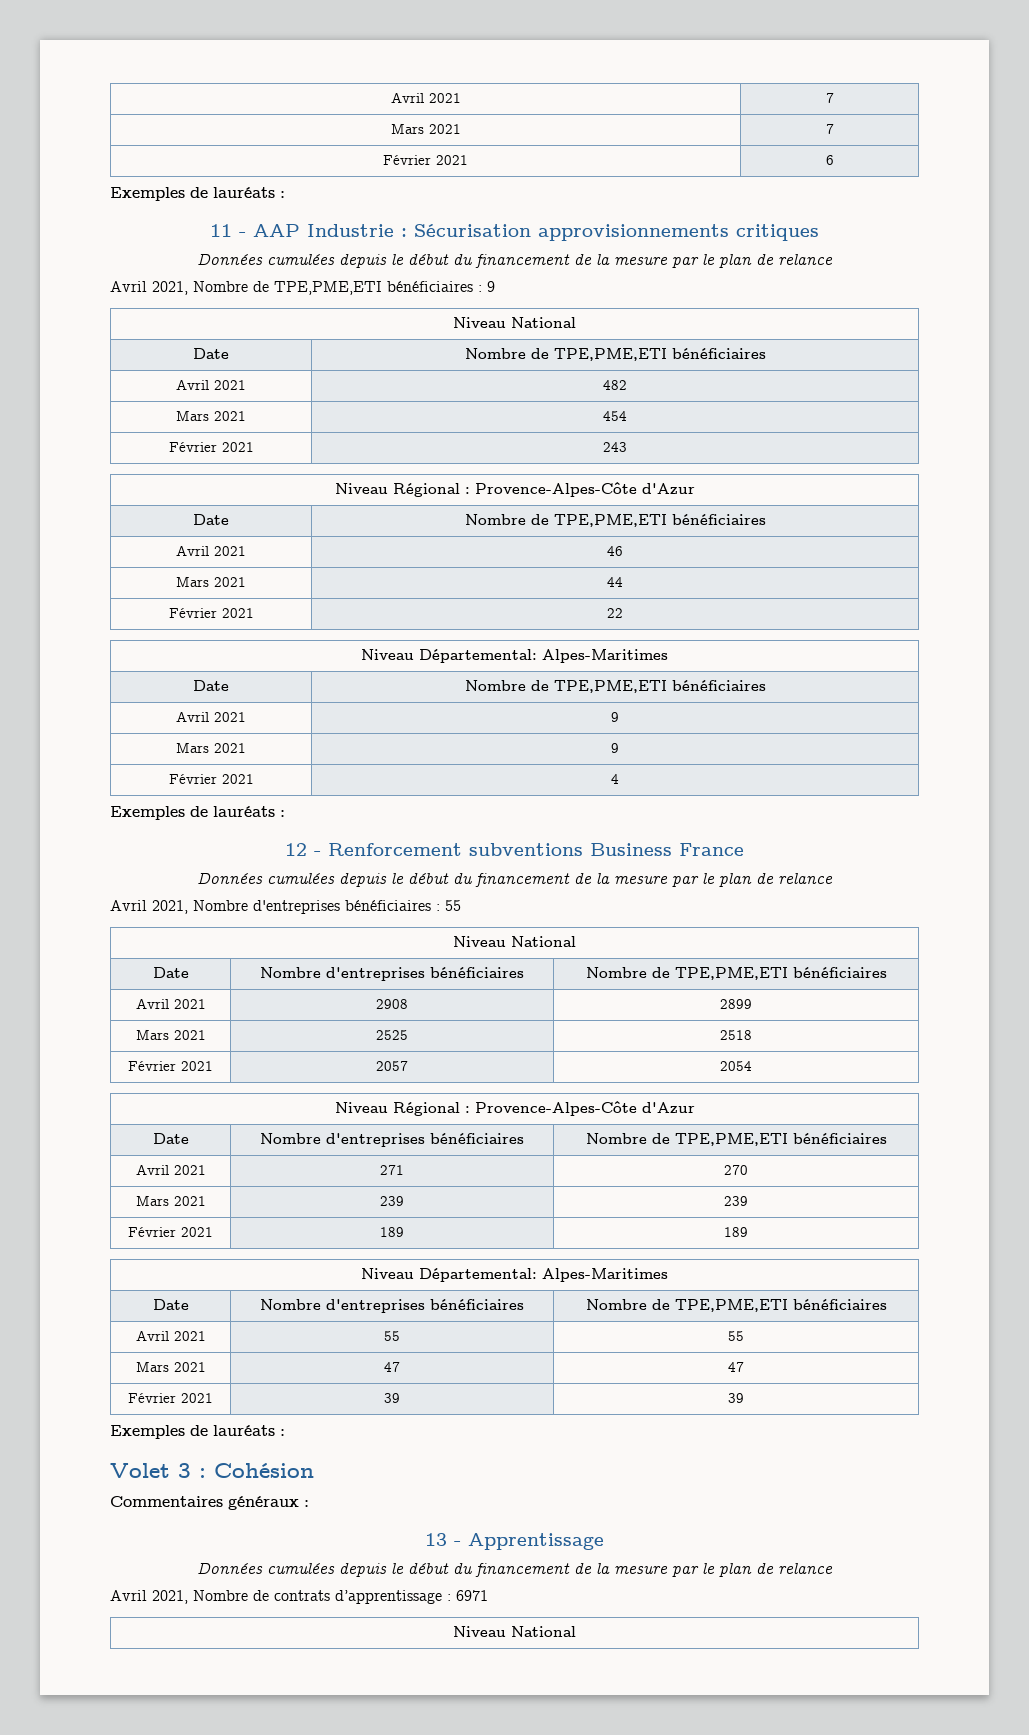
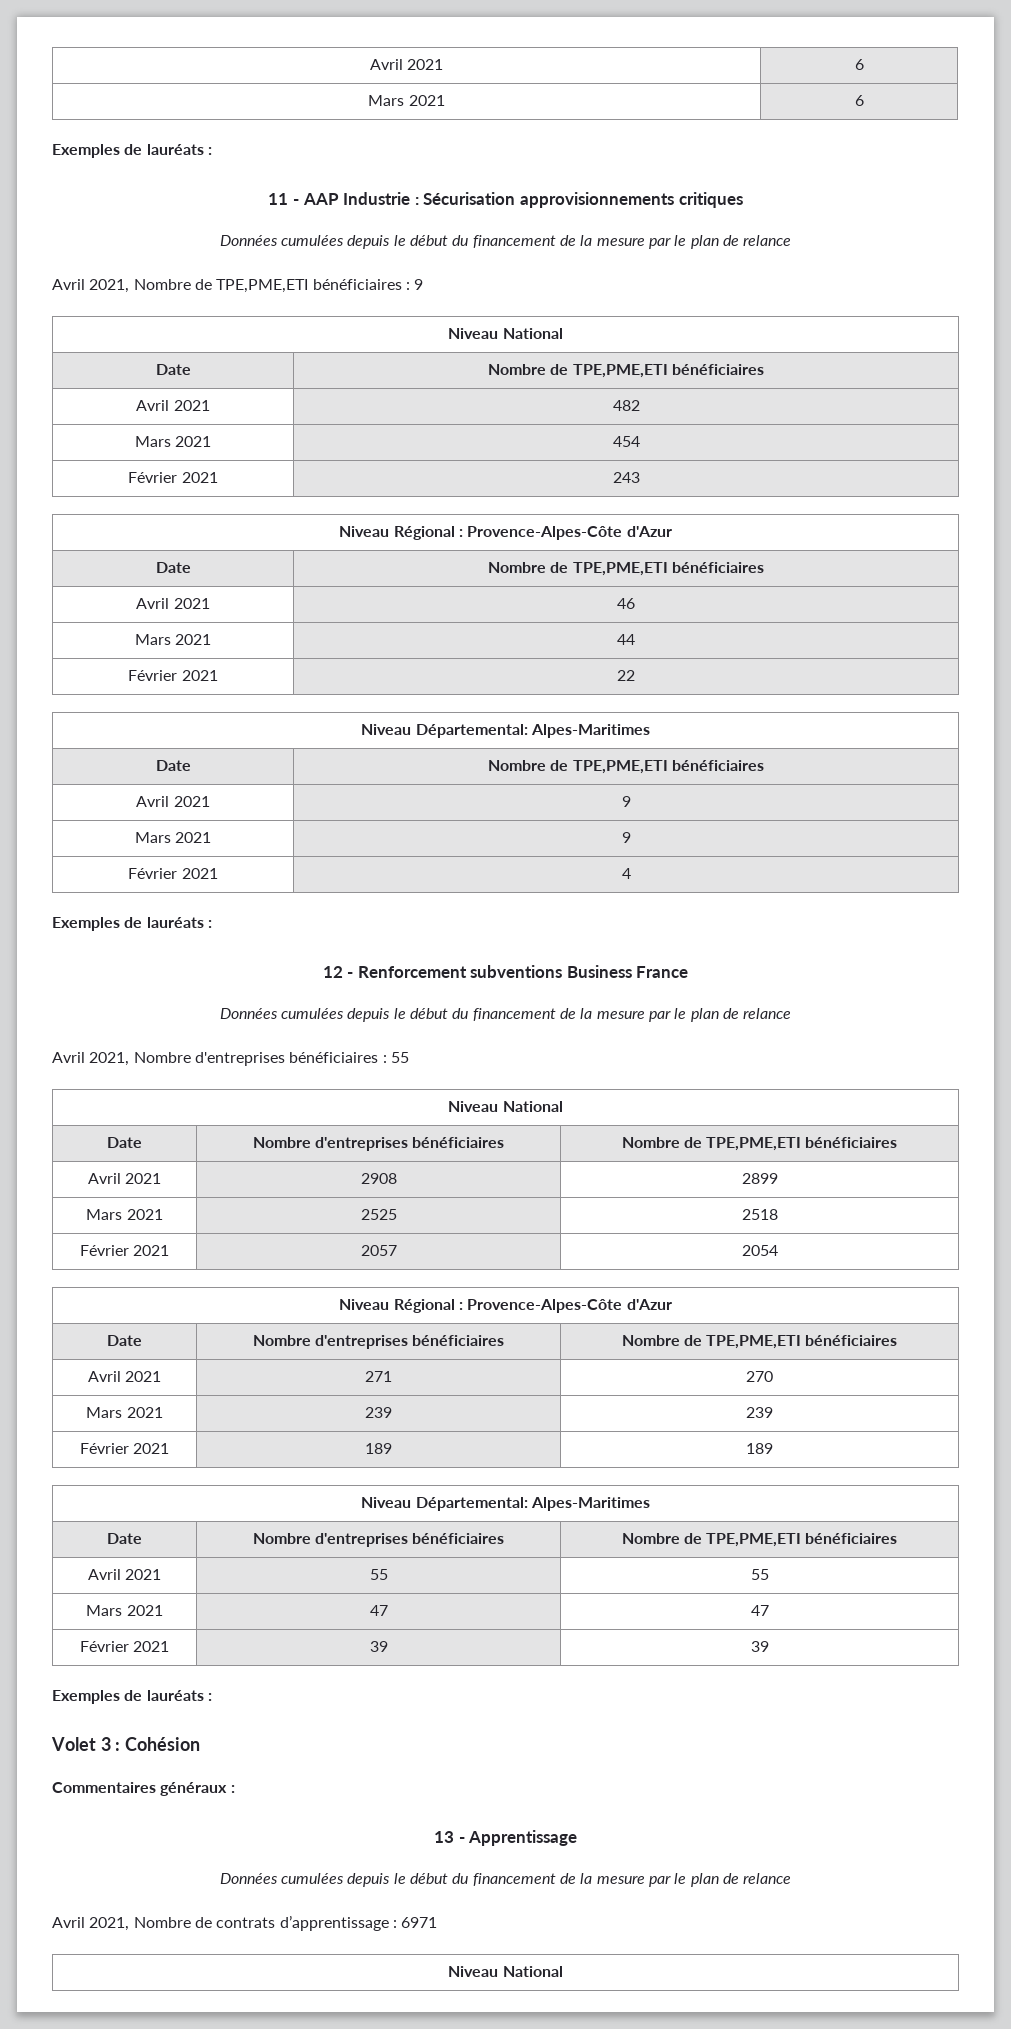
- Avril 2021 | 7
- Mars 2021 | 7
- Février 2021 | 6
+ Avril 2021 | 6
+ Mars 2021 | 6

